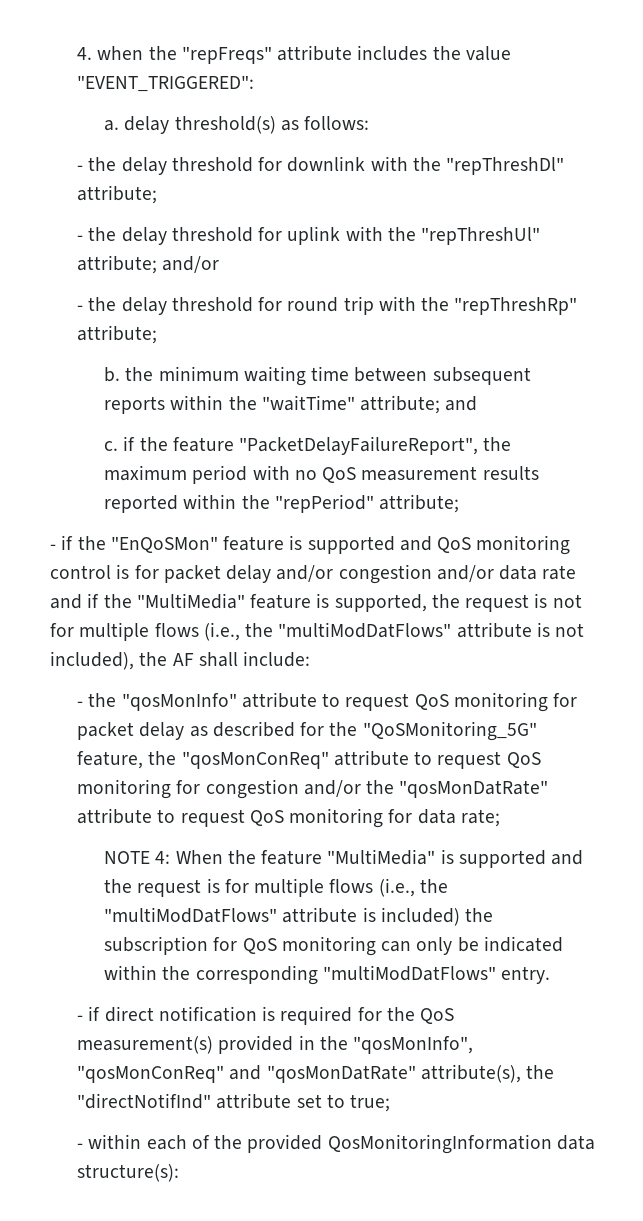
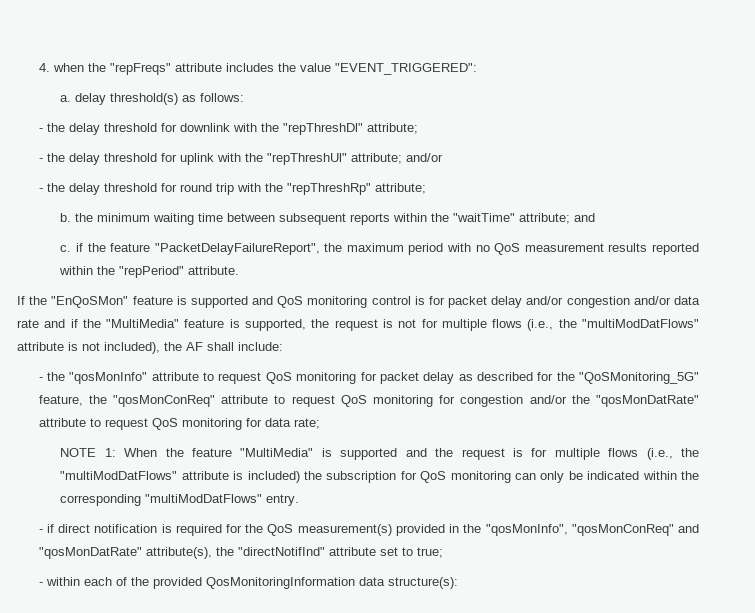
- c. if the feature "PacketDelayFailureReport", the maximum period with no QoS measurement results reported within the "repPeriod" attribute;
- - if the "EnQoSMon" feature is supported and QoS monitoring control is for packet delay and/or congestion and/or data rate and if the "MultiMedia" feature is supported, the request is not for multiple flows (i.e., the "multiModDatFlows" attribute is not included), the AF shall include:
+ c. if the feature "PacketDelayFailureReport", the maximum period with no QoS measurement results reported within the "repPeriod" attribute.
+ If the "EnQoSMon" feature is supported and QoS monitoring control is for packet delay and/or congestion and/or data rate and if the "MultiMedia" feature is supported, the request is not for multiple flows (i.e., the "multiModDatFlows" attribute is not included), the AF shall include:
- NOTE 4: When the feature "MultiMedia" is supported and the request is for multiple flows (i.e., the "multiModDatFlows" attribute is included) the subscription for QoS monitoring can only be indicated within the corresponding "multiModDatFlows" entry.
+ NOTE 1: When the feature "MultiMedia" is supported and the request is for multiple flows (i.e., the "multiModDatFlows" attribute is included) the subscription for QoS monitoring can only be indicated within the corresponding "multiModDatFlows" entry.

